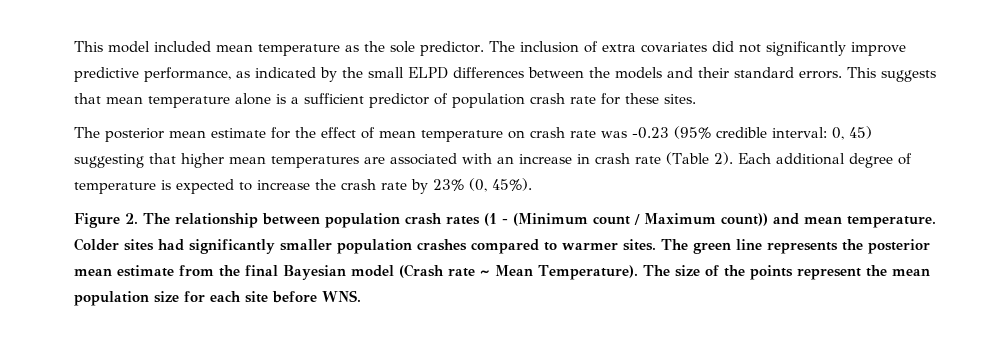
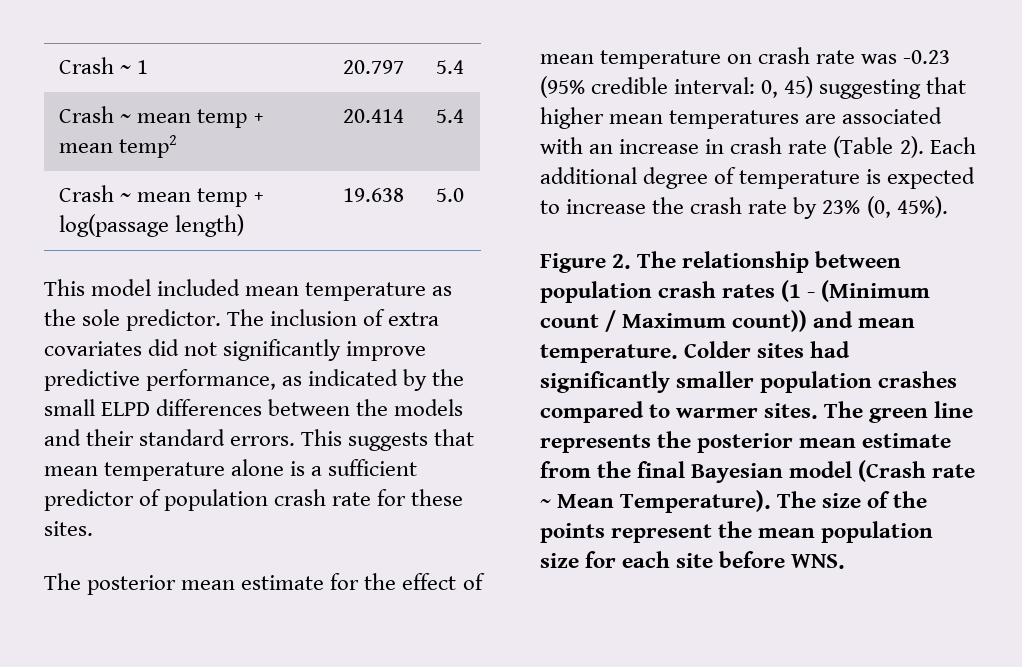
+ Crash ~ 1 | 20.797 | 5.4
+ Crash ~ mean temp + mean temp2 | 20.414 | 5.4
+ Crash ~ mean temp + log(passage length) | 19.638 | 5.0

